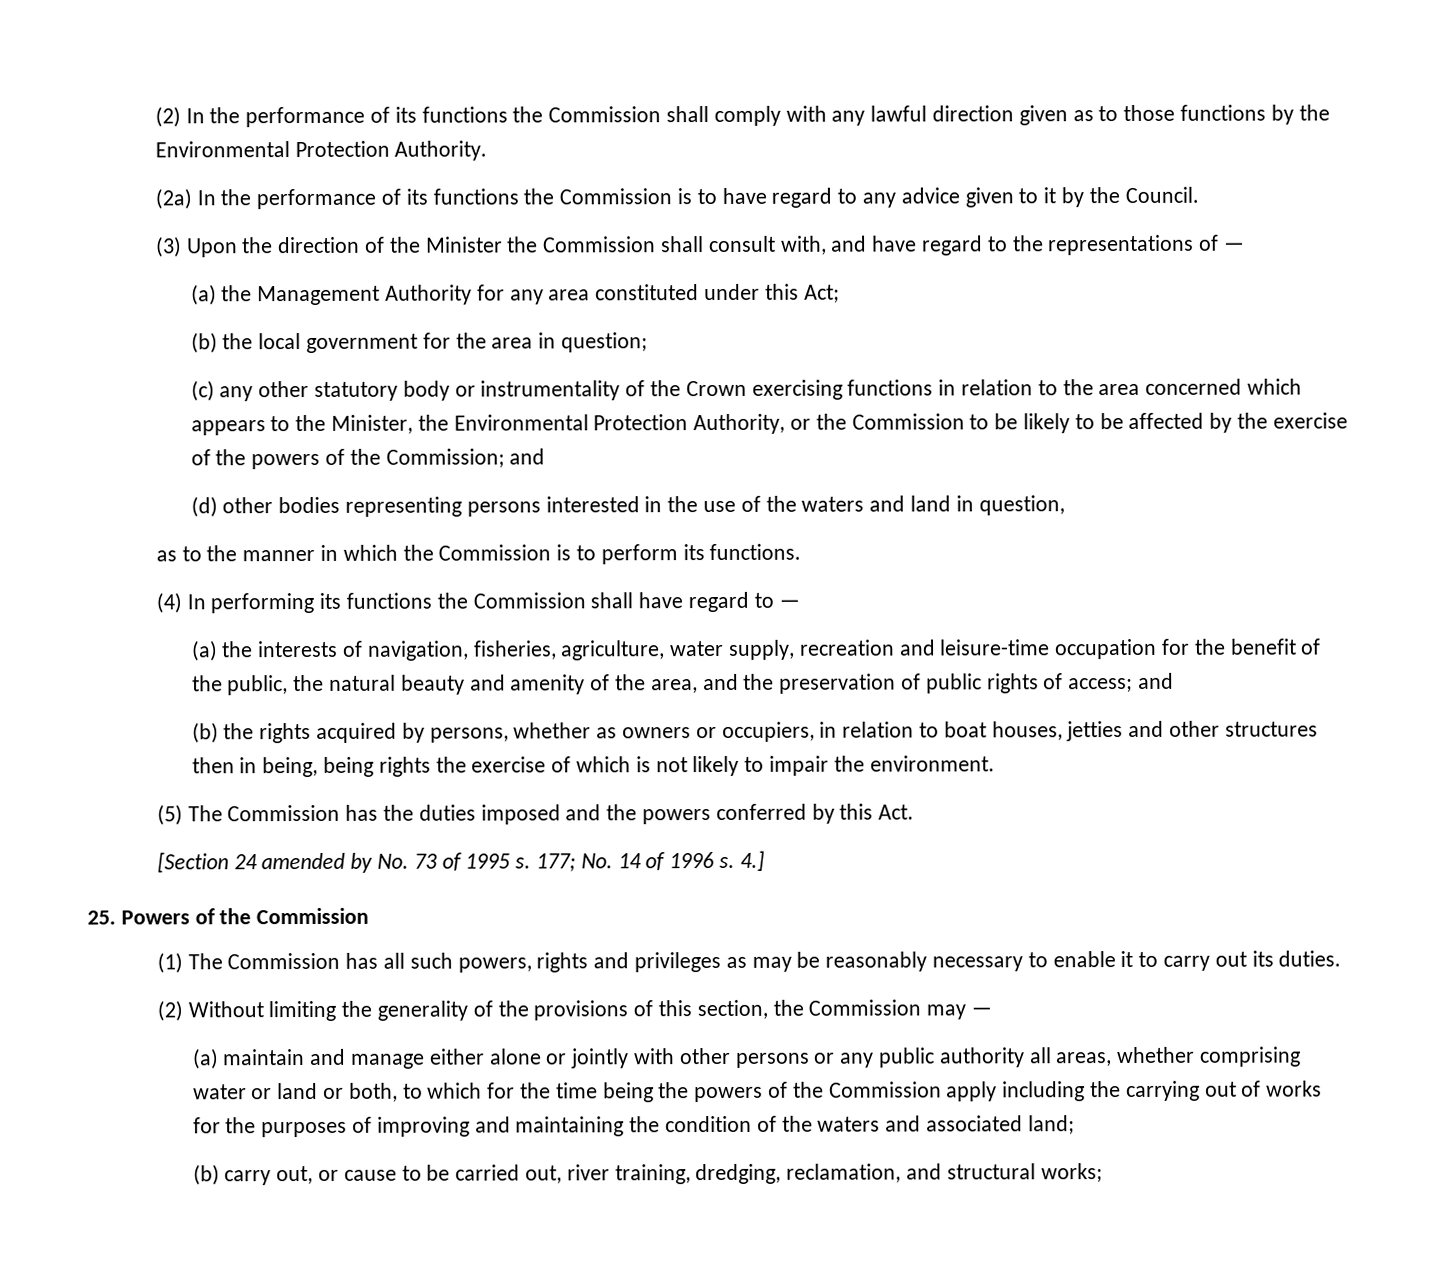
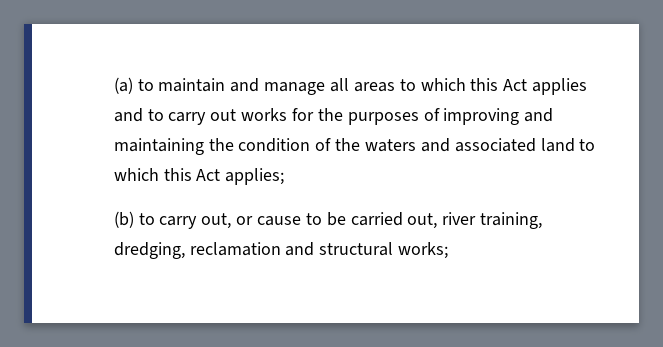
- (2) In the performance of its functions the Commission shall comply with any lawful direction given as to those functions by the Environmental Protection Authority.
- (2a) In the performance of its functions the Commission is to have regard to any advice given to it by the Council.
- (3) Upon the direction of the Minister the Commission shall consult with, and have regard to the representations of —
- (a) the Management Authority for any area constituted under this Act;
- (b) the local government for the area in question;
- (c) any other statutory body or instrumentality of the Crown exercising functions in relation to the area concerned which appears to the Minister, the Environmental Protection Authority, or the Commission to be likely to be affected by the exercise of the powers of the Commission; and
- (d) other bodies representing persons interested in the use of the waters and land in question,
- as to the manner in which the Commission is to perform its functions.
- (4) In performing its functions the Commission shall have regard to —
- (a) the interests of navigation, fisheries, agriculture, water supply, recreation and leisure-time occupation for the benefit of the public, the natural beauty and amenity of the area, and the preservation of public rights of access; and
- (b) the rights acquired by persons, whether as owners or occupiers, in relation to boat houses, jetties and other structures then in being, being rights the exercise of which is not likely to impair the environment.
- (5) The Commission has the duties imposed and the powers conferred by this Act.
- [Section 24 amended by No. 73 of 1995 s. 177; No. 14 of 1996 s. 4.]
- 25. Powers of the Commission
- (1) The Commission has all such powers, rights and privileges as may be reasonably necessary to enable it to carry out its duties.
- (2) Without limiting the generality of the provisions of this section, the Commission may —
- (a) maintain and manage either alone or jointly with other persons or any public authority all areas, whether comprising water or land or both, to which for the time being the powers of the Commission apply including the carrying out of works for the purposes of improving and maintaining the condition of the waters and associated land;
- (b) carry out, or cause to be carried out, river training, dredging, reclamation, and structural works;
+ (a) to maintain and manage all areas to which this Act applies and to carry out works for the purposes of improving and maintaining the condition of the waters and associated land to which this Act applies;
+ (b) to carry out, or cause to be carried out, river training, dredging, reclamation and structural works;

